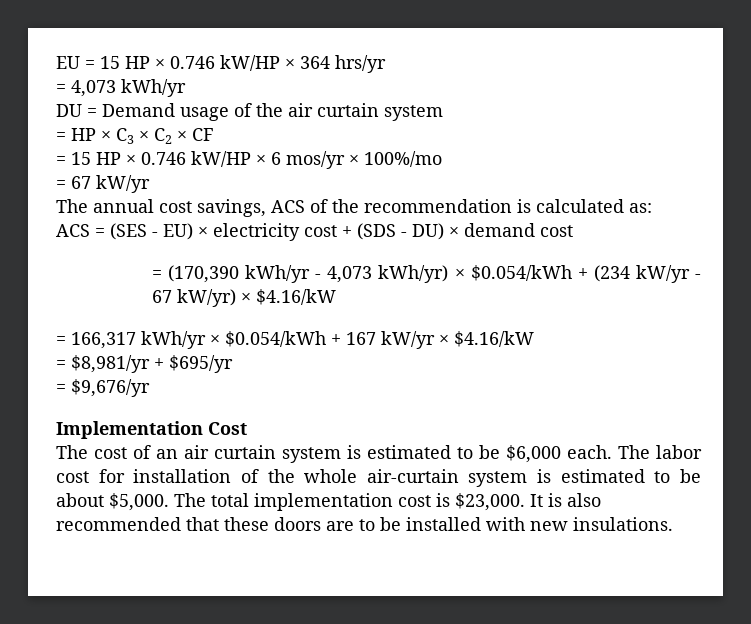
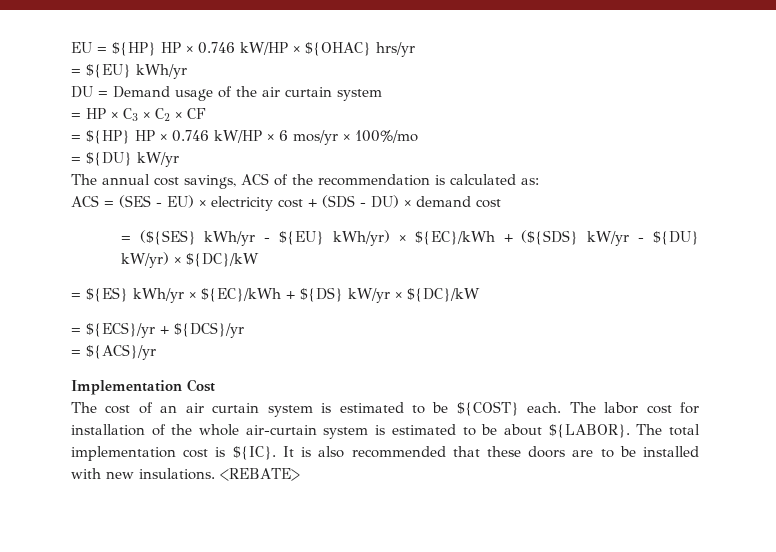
- EU = 15 HP × 0.746 kW/HP × 364 hrs/yr
+ EU = ${HP} HP × 0.746 kW/HP × ${OHAC} hrs/yr
- = 4,073 kWh/yr
+ = ${EU} kWh/yr
- = 15 HP × 0.746 kW/HP × 6 mos/yr × 100%/mo
+ = ${HP} HP × 0.746 kW/HP × 6 mos/yr × 100%/mo
- = 67 kW/yr
+ = ${DU} kW/yr
- = (170,390 kWh/yr - 4,073 kWh/yr) × $0.054/kWh + (234 kW/yr - 67 kW/yr) × $4.16/kW
- = 166,317 kWh/yr × $0.054/kWh + 167 kW/yr × $4.16/kW
- = $8,981/yr + $695/yr
- = $9,676/yr
+ = (${SES} kWh/yr - ${EU} kWh/yr) × ${EC}/kWh + (${SDS} kW/yr - ${DU} kW/yr) × ${DC}/kW
+ = ${ES} kWh/yr × ${EC}/kWh + ${DS} kW/yr × ${DC}/kW
+ = ${ECS}/yr + ${DCS}/yr
+ = ${ACS}/yr
- The cost of an air curtain system is estimated to be $6,000 each.
+ The cost of an air curtain system is estimated to be ${COST} each.
- The labor cost for installation of the whole air-curtain system is estimated to be about $5,000.
+ The labor cost for installation of the whole air-curtain system is estimated to be about ${LABOR}.
- The total implementation cost is $23,000.
+ The total implementation cost is ${IC}.
+ <REBATE>

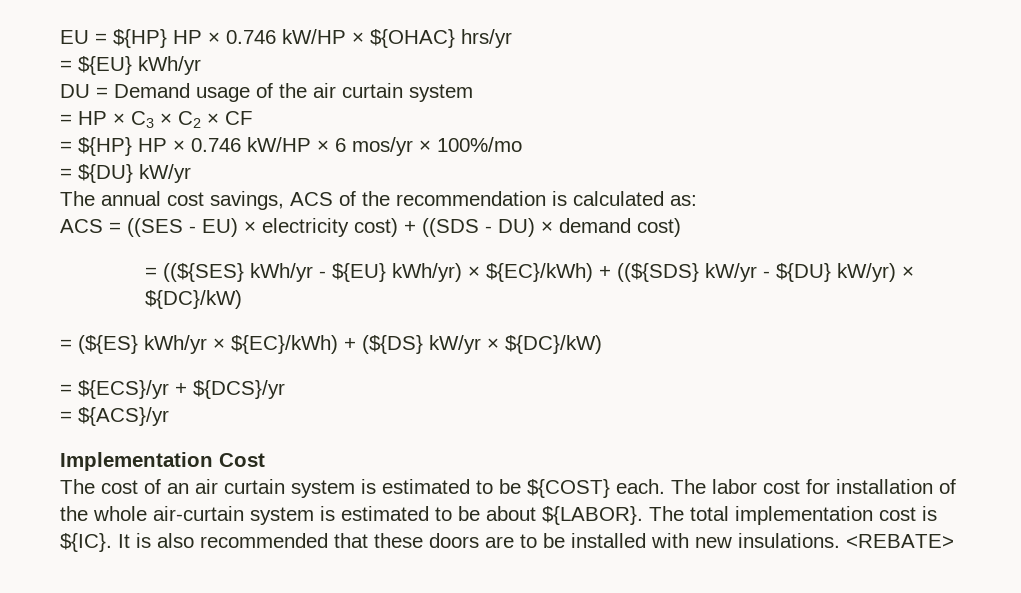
- ACS = (SES - EU) × electricity cost + (SDS - DU) × demand cost
- = (${SES} kWh/yr - ${EU} kWh/yr) × ${EC}/kWh + (${SDS} kW/yr - ${DU} kW/yr) × ${DC}/kW
- = ${ES} kWh/yr × ${EC}/kWh + ${DS} kW/yr × ${DC}/kW
+ ACS = ((SES - EU) × electricity cost) + ((SDS - DU) × demand cost)
+ = ((${SES} kWh/yr - ${EU} kWh/yr) × ${EC}/kWh) + ((${SDS} kW/yr - ${DU} kW/yr) × ${DC}/kW)
+ = (${ES} kWh/yr × ${EC}/kWh) + (${DS} kW/yr × ${DC}/kW)

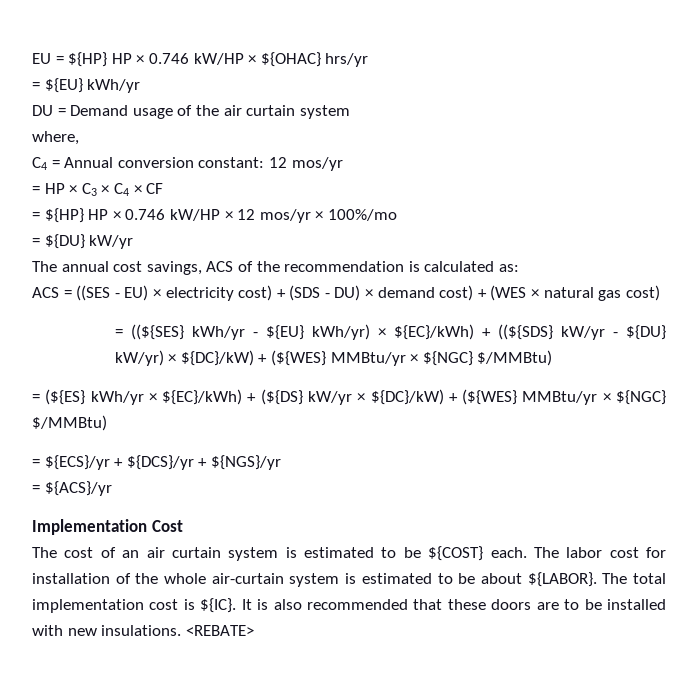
+ where,
+ C4 = Annual conversion constant: 12 mos/yr
- = HP × C3 × C2 × CF
+ = HP × C3 × C4 × CF
- = ${HP} HP × 0.746 kW/HP × 6 mos/yr × 100%/mo
+ = ${HP} HP × 0.746 kW/HP × 12 mos/yr × 100%/mo
- ACS = ((SES - EU) × electricity cost) + ((SDS - DU) × demand cost)
+ ACS = ((SES - EU) × electricity cost) + (SDS - DU) × demand cost) + (WES × natural gas cost)
- = ((${SES} kWh/yr - ${EU} kWh/yr) × ${EC}/kWh) + ((${SDS} kW/yr - ${DU} kW/yr) × ${DC}/kW)
+ = ((${SES} kWh/yr - ${EU} kWh/yr) × ${EC}/kWh) + ((${SDS} kW/yr - ${DU} kW/yr) × ${DC}/kW) + (${WES} MMBtu/yr × ${NGC} $/MMBtu)
- = (${ES} kWh/yr × ${EC}/kWh) + (${DS} kW/yr × ${DC}/kW)
+ = (${ES} kWh/yr × ${EC}/kWh) + (${DS} kW/yr × ${DC}/kW) + (${WES} MMBtu/yr × ${NGC} $/MMBtu)
- = ${ECS}/yr + ${DCS}/yr
+ = ${ECS}/yr + ${DCS}/yr + ${NGS}/yr

